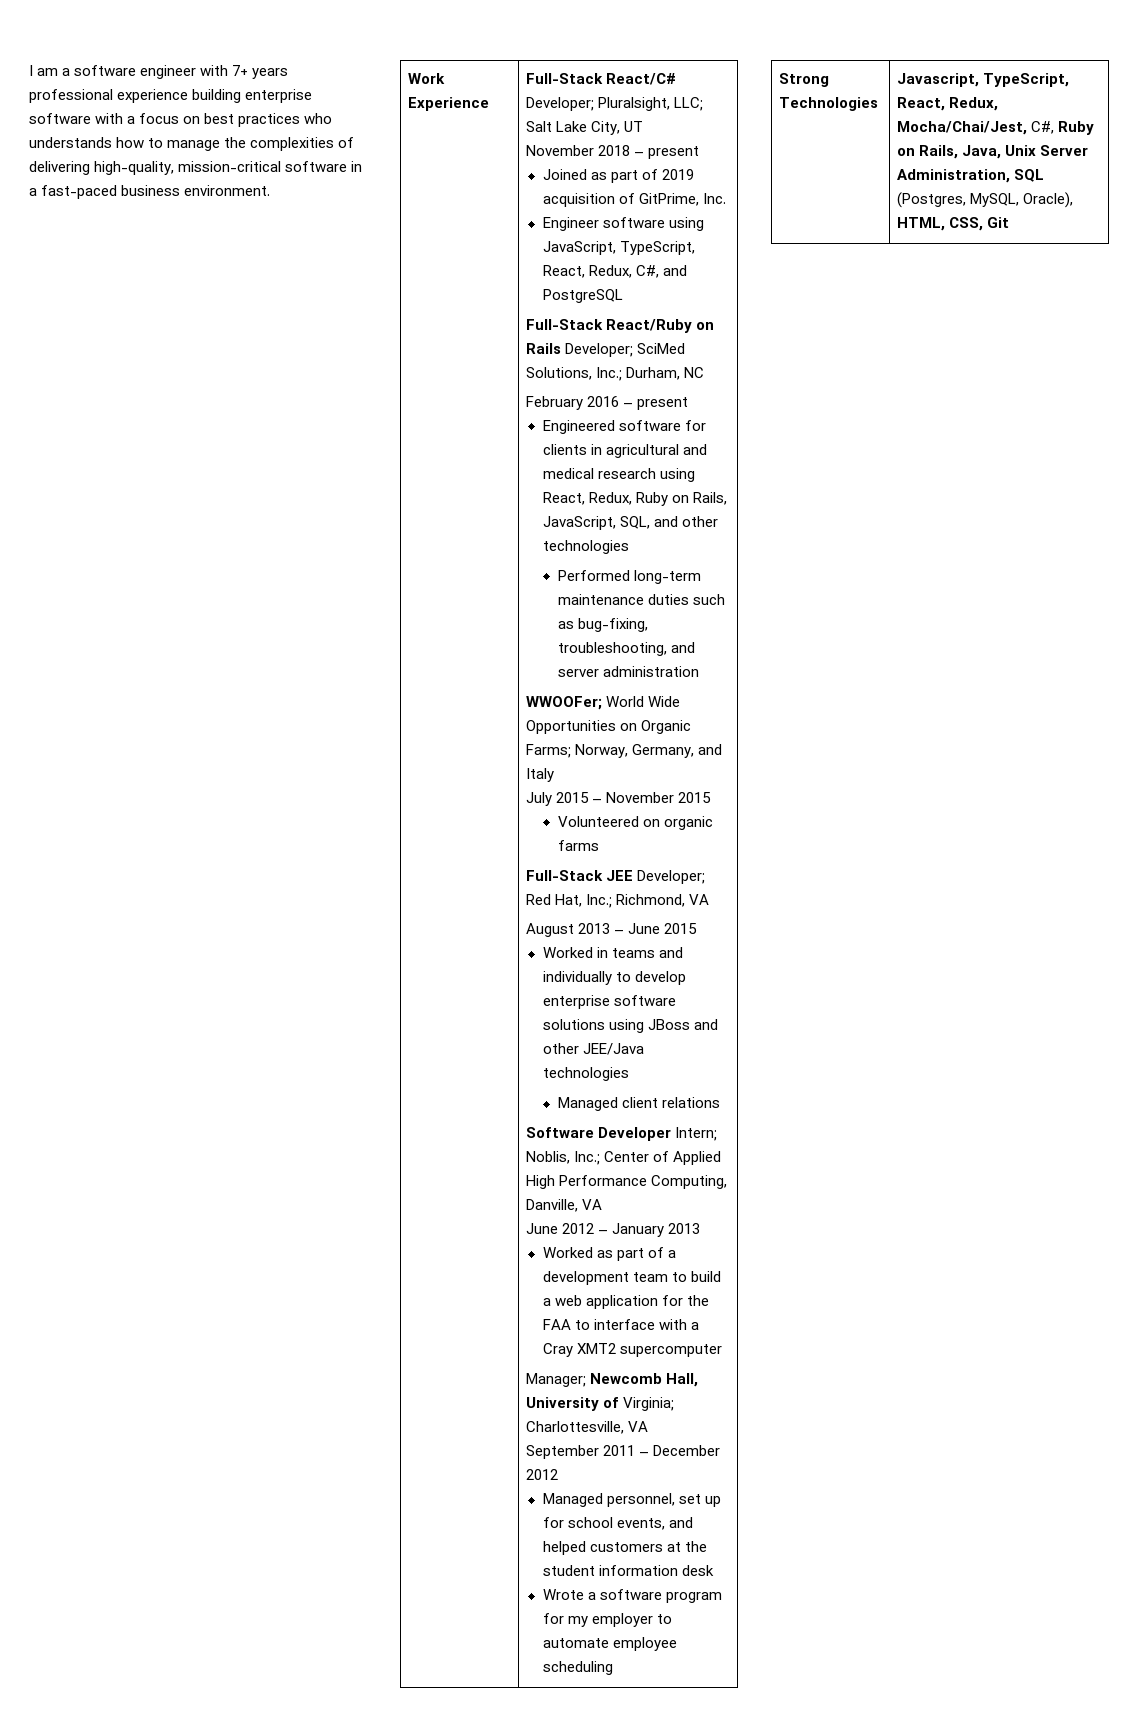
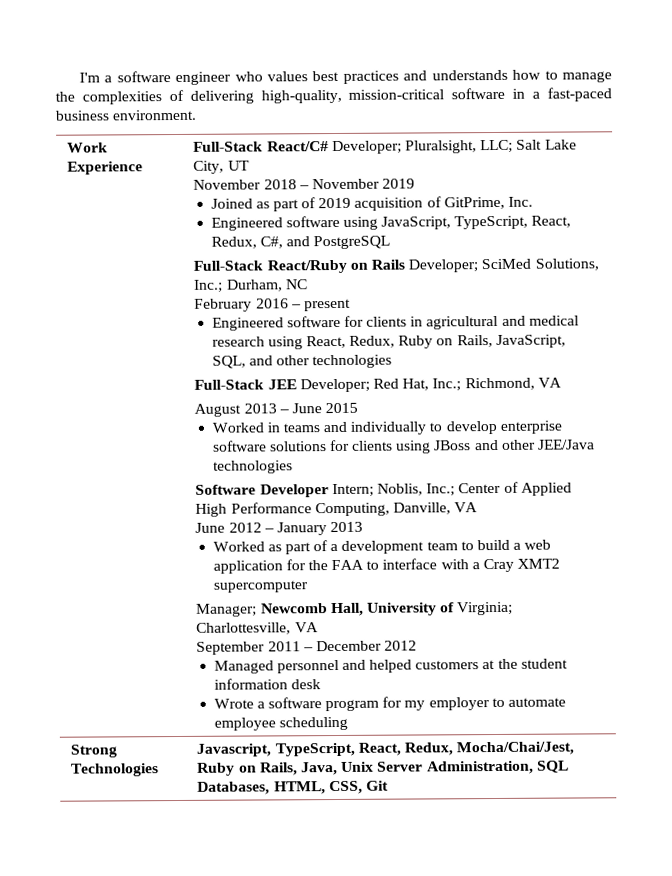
- I am a software engineer with 7+ years professional experience building enterprise software with a focus on best practices who understands how to manage the complexities of delivering high-quality, mission-critical software in a fast-paced business environment.
+ I'm a software engineer who values best practices and understands how to manage the complexities of delivering high-quality, mission-critical software in a fast-paced business environment.
- November 2018 – present
+ November 2018 – November 2019
- Engineer software using JavaScript, TypeScript, React, Redux, C#, and PostgreSQL
+ Engineered software using JavaScript, TypeScript, React, Redux, C#, and PostgreSQL
- Performed long-term maintenance duties such as bug-fixing, troubleshooting, and server administration
- WWOOFer; World Wide Opportunities on Organic Farms; Norway, Germany, and Italy
- July 2015 – November 2015
- Volunteered on organic farms
- Worked in teams and individually to develop enterprise software solutions using JBoss and other JEE/Java technologies
+ Worked in teams and individually to develop enterprise software solutions for clients using JBoss and other JEE/Java technologies
- Managed client relations
- Managed personnel, set up for school events, and helped customers at the student information desk
+ Managed personnel and helped customers at the student information desk
- Strong Technologies | Javascript, TypeScript, React, Redux, Mocha/Chai/Jest, C#, Ruby on Rails, Java, Unix Server Administration, SQL (Postgres, MySQL, Oracle), HTML, CSS, Git
+ Strong Technologies | Javascript, TypeScript, React, Redux, Mocha/Chai/Jest, Ruby on Rails, Java, Unix Server Administration, SQL Databases, HTML, CSS, Git

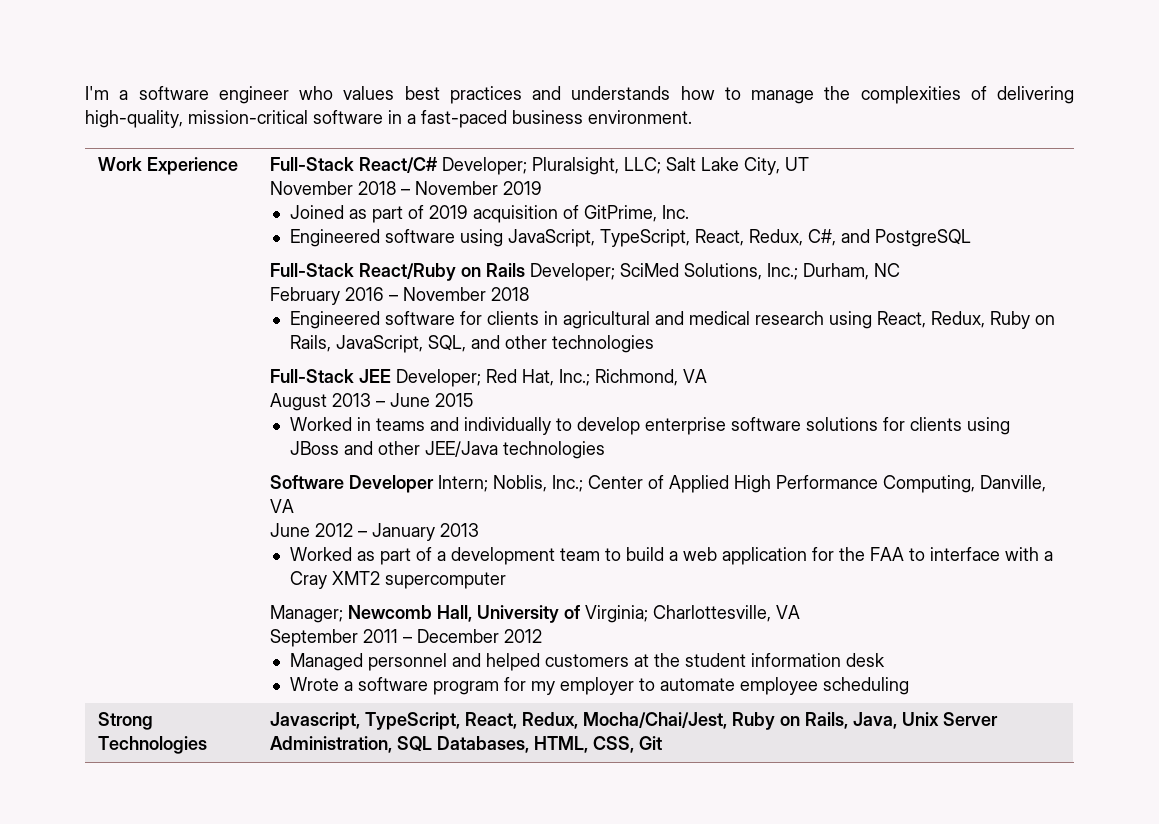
- February 2016 – present
+ February 2016 – November 2018

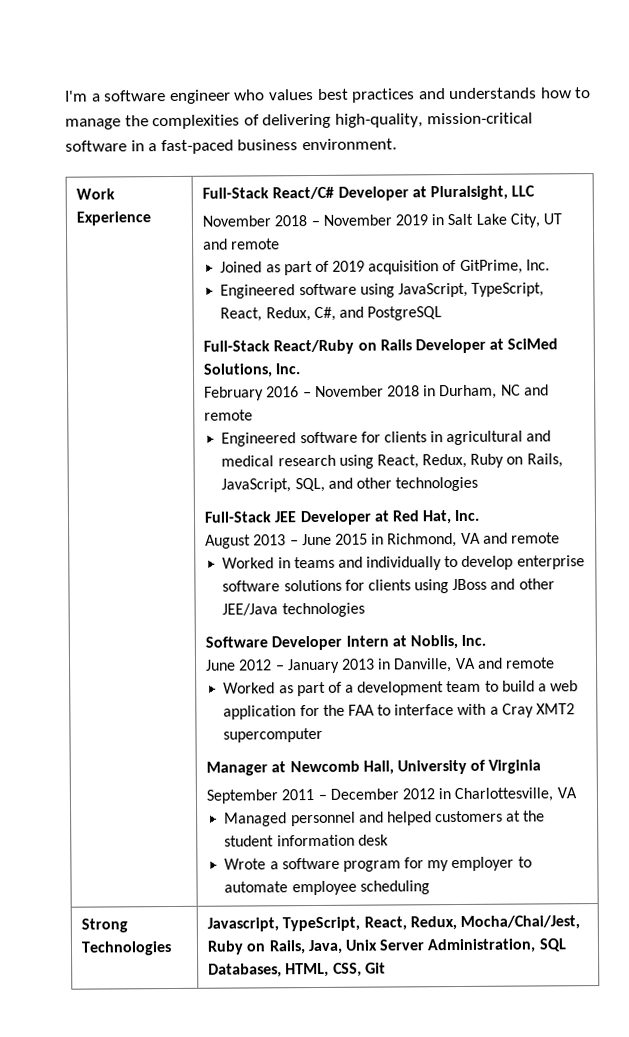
- Full-Stack React/C# Developer; Pluralsight, LLC; Salt Lake City, UT
+ Full-Stack React/C# Developer at Pluralsight, LLC
- November 2018 – November 2019
+ November 2018 – November 2019 in Salt Lake City, UT and remote
- Full-Stack React/Ruby on Rails Developer; SciMed Solutions, Inc.; Durham, NC
+ Full-Stack React/Ruby on Rails Developer at SciMed Solutions, Inc.
- February 2016 – November 2018
+ February 2016 – November 2018 in Durham, NC and remote
- Full-Stack JEE Developer; Red Hat, Inc.; Richmond, VA
+ Full-Stack JEE Developer at Red Hat, Inc.
- August 2013 – June 2015
+ August 2013 – June 2015 in Richmond, VA and remote
- Software Developer Intern; Noblis, Inc.; Center of Applied High Performance Computing, Danville, VA
+ Software Developer Intern at Noblis, Inc.
- June 2012 – January 2013
+ June 2012 – January 2013 in Danville, VA and remote
- Manager; Newcomb Hall, University of Virginia; Charlottesville, VA
+ Manager at Newcomb Hall, University of Virginia
- September 2011 – December 2012
+ September 2011 – December 2012 in Charlottesville, VA

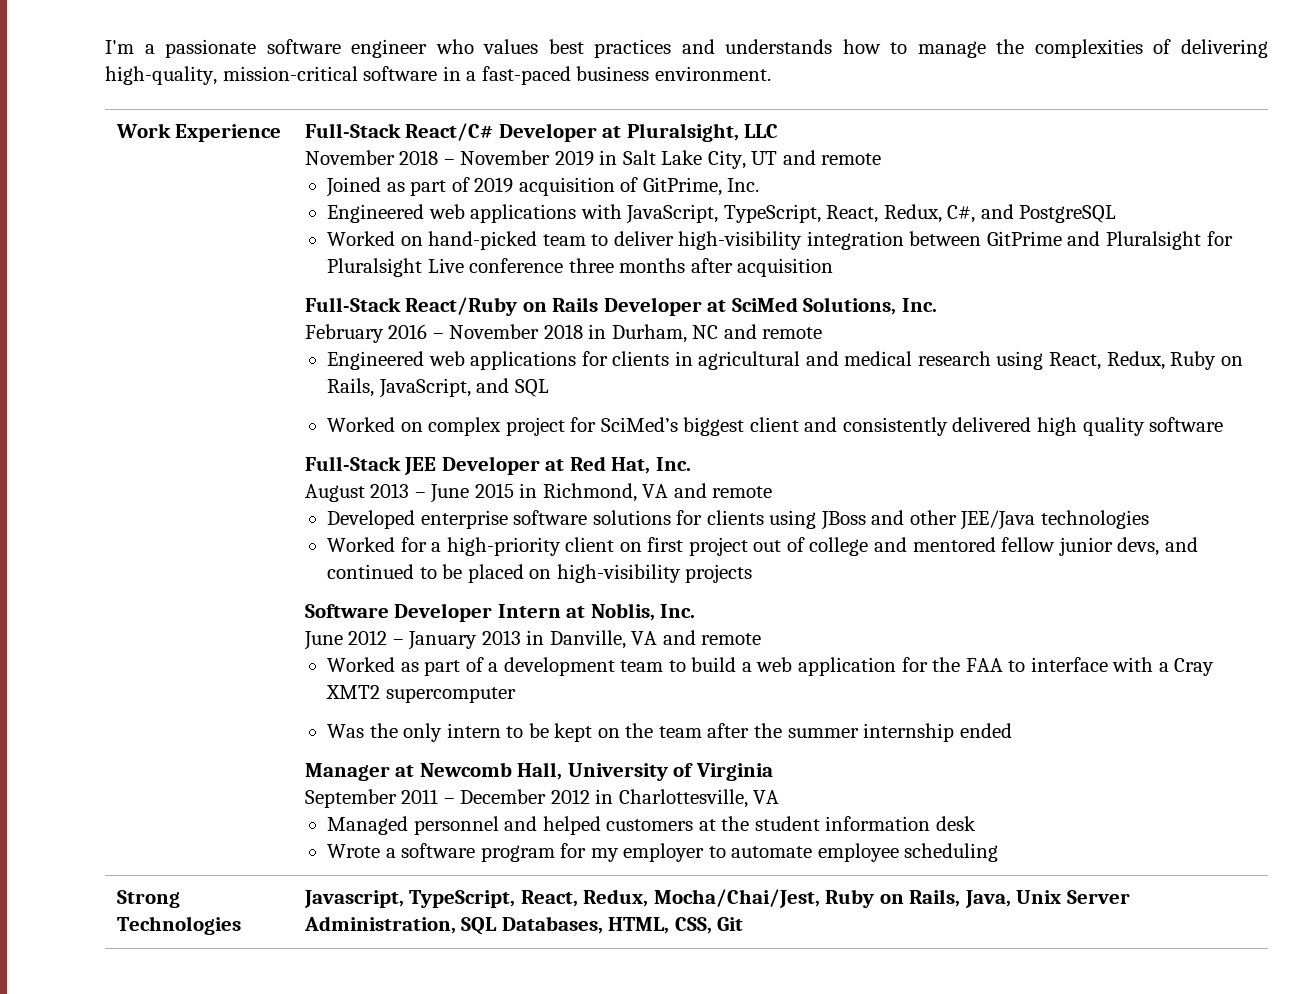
- I'm a software engineer who values best practices and understands how to manage the complexities of delivering high-quality, mission-critical software in a fast-paced business environment.
+ I'm a passionate software engineer who values best practices and understands how to manage the complexities of delivering high-quality, mission-critical software in a fast-paced business environment.
- Engineered software using JavaScript, TypeScript, React, Redux, C#, and PostgreSQL
+ Engineered web applications with JavaScript, TypeScript, React, Redux, C#, and PostgreSQL
+ Worked on hand-picked team to deliver high-visibility integration between GitPrime and Pluralsight for Pluralsight Live conference three months after acquisition
- Engineered software for clients in agricultural and medical research using React, Redux, Ruby on Rails, JavaScript, SQL, and other technologies
+ Engineered web applications for clients in agricultural and medical research using React, Redux, Ruby on Rails, JavaScript, and SQL
+ Worked on complex project for SciMed’s biggest client and consistently delivered high quality software
- Worked in teams and individually to develop enterprise software solutions for clients using JBoss and other JEE/Java technologies
+ Developed enterprise software solutions for clients using JBoss and other JEE/Java technologies
+ Worked for a high-priority client on first project out of college and mentored fellow junior devs, and continued to be placed on high-visibility projects
+ Was the only intern to be kept on the team after the summer internship ended

